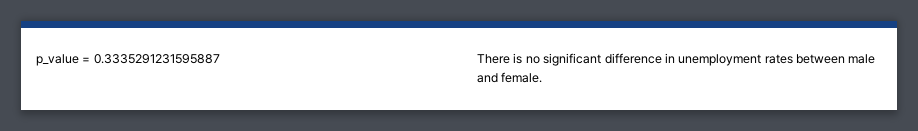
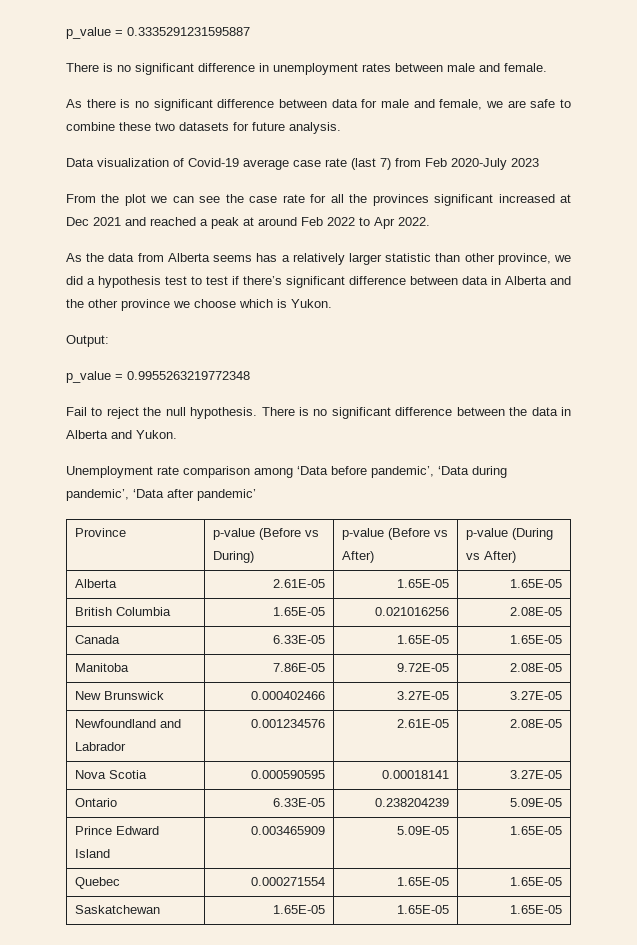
+ As there is no significant difference between data for male and female, we are safe to combine these two datasets for future analysis.
+ Data visualization of Covid-19 average case rate (last 7) from Feb 2020-July 2023
+ From the plot we can see the case rate for all the provinces significant increased at Dec 2021 and reached a peak at around Feb 2022 to Apr 2022.
+ As the data from Alberta seems has a relatively larger statistic than other province, we did a hypothesis test to test if there’s significant difference between data in Alberta and the other province we choose which is Yukon.
+ Output:
+ p_value = 0.9955263219772348
+ Fail to reject the null hypothesis. There is no significant difference between the data in Alberta and Yukon.
+ Unemployment rate comparison among ‘Data before pandemic’, ‘Data during pandemic’, ‘Data after pandemic’
+ Province | p-value (Before vs During) | p-value (Before vs After) | p-value (During vs After)
+ Alberta | 2.61E-05 | 1.65E-05 | 1.65E-05
+ British Columbia | 1.65E-05 | 0.021016256 | 2.08E-05
+ Canada | 6.33E-05 | 1.65E-05 | 1.65E-05
+ Manitoba | 7.86E-05 | 9.72E-05 | 2.08E-05
+ New Brunswick | 0.000402466 | 3.27E-05 | 3.27E-05
+ Newfoundland and Labrador | 0.001234576 | 2.61E-05 | 2.08E-05
+ Nova Scotia | 0.000590595 | 0.00018141 | 3.27E-05
+ Ontario | 6.33E-05 | 0.238204239 | 5.09E-05
+ Prince Edward Island | 0.003465909 | 5.09E-05 | 1.65E-05
+ Quebec | 0.000271554 | 1.65E-05 | 1.65E-05
+ Saskatchewan | 1.65E-05 | 1.65E-05 | 1.65E-05

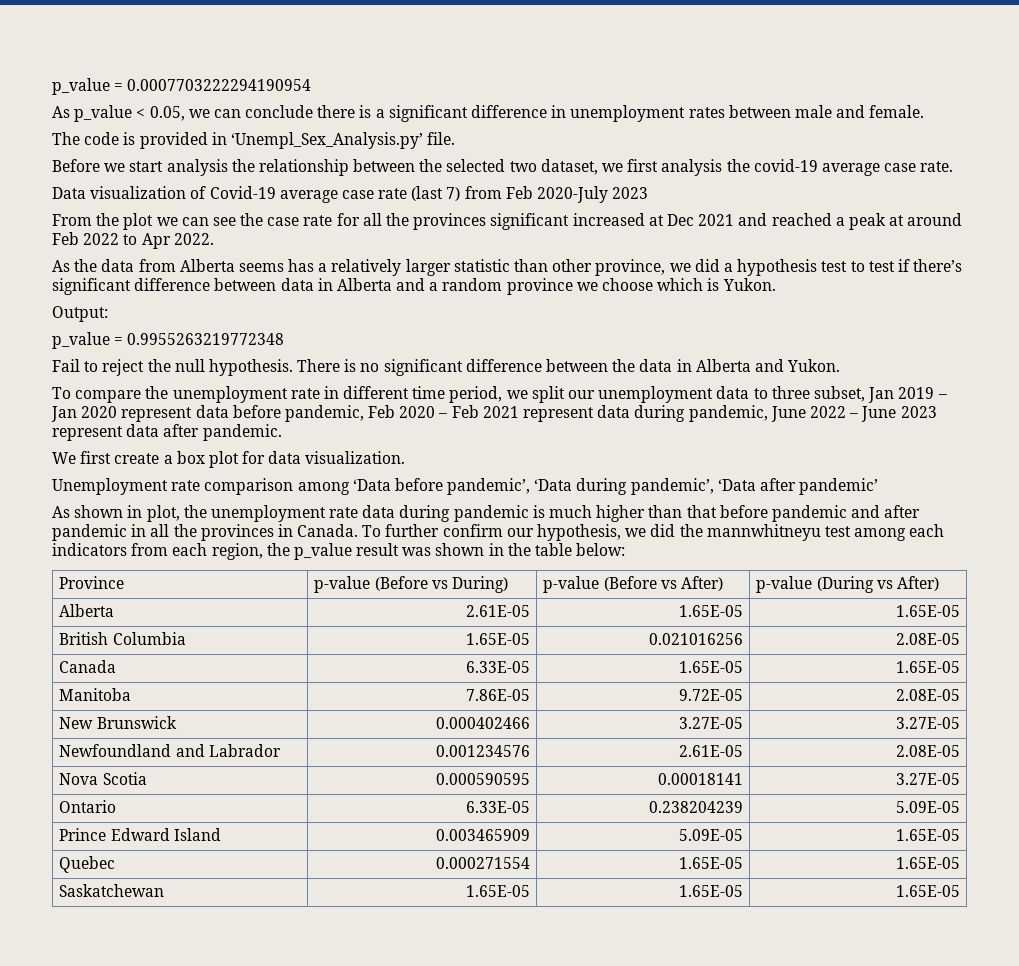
- p_value = 0.3335291231595887
- There is no significant difference in unemployment rates between male and female.
+ p_value = 0.0007703222294190954
+ As p_value < 0.05, we can conclude there is a significant difference in unemployment rates between male and female.
- As there is no significant difference between data for male and female, we are safe to combine these two datasets for future analysis.
+ The code is provided in ‘Unempl_Sex_Analysis.py’ file.
+ Before we start analysis the relationship between the selected two dataset, we first analysis the covid-19 average case rate.
- As the data from Alberta seems has a relatively larger statistic than other province, we did a hypothesis test to test if there’s significant difference between data in Alberta and the other province we choose which is Yukon.
+ As the data from Alberta seems has a relatively larger statistic than other province, we did a hypothesis test to test if there’s significant difference between data in Alberta and a random province we choose which is Yukon.
+ To compare the unemployment rate in different time period, we split our unemployment data to three subset, Jan 2019 – Jan 2020 represent data before pandemic, Feb 2020 – Feb 2021 represent data during pandemic, June 2022 – June 2023 represent data after pandemic.
+ We first create a box plot for data visualization.
+ As shown in plot, the unemployment rate data during pandemic is much higher than that before pandemic and after pandemic in all the provinces in Canada. To further confirm our hypothesis, we did the mannwhitneyu test among each indicators from each region, the p_value result was shown in the table below:

